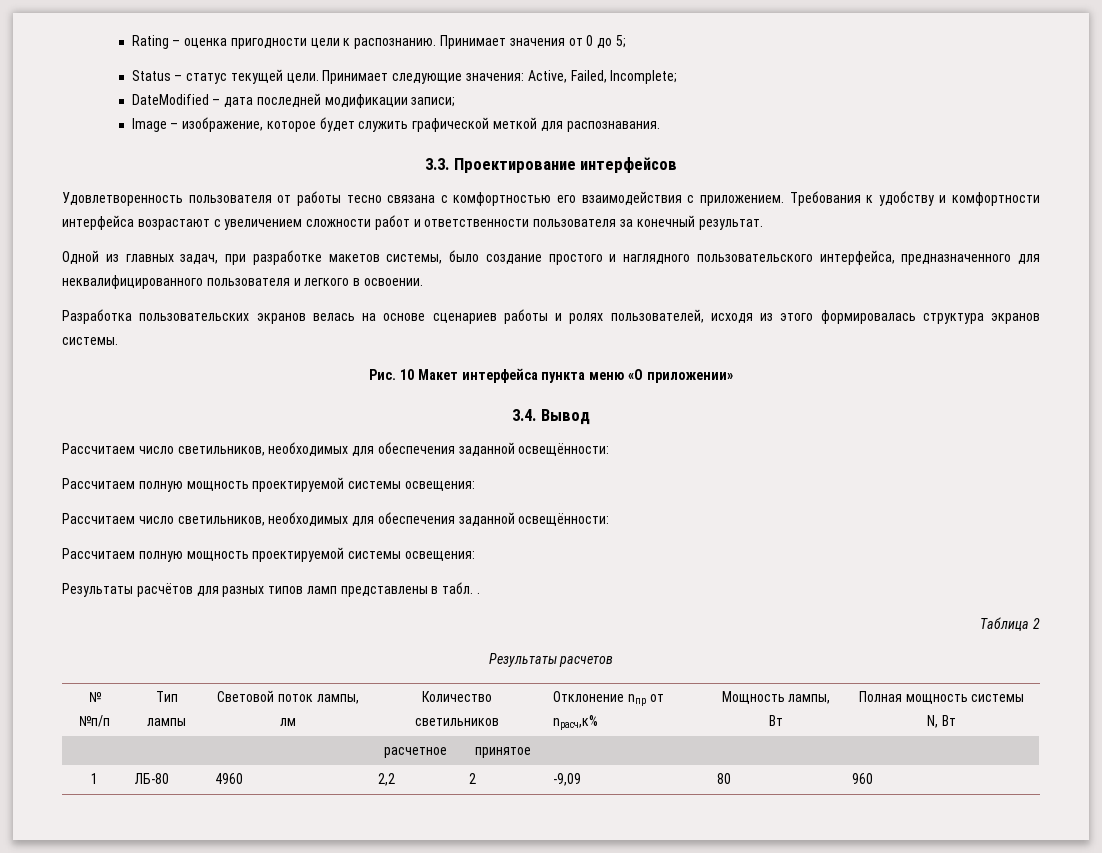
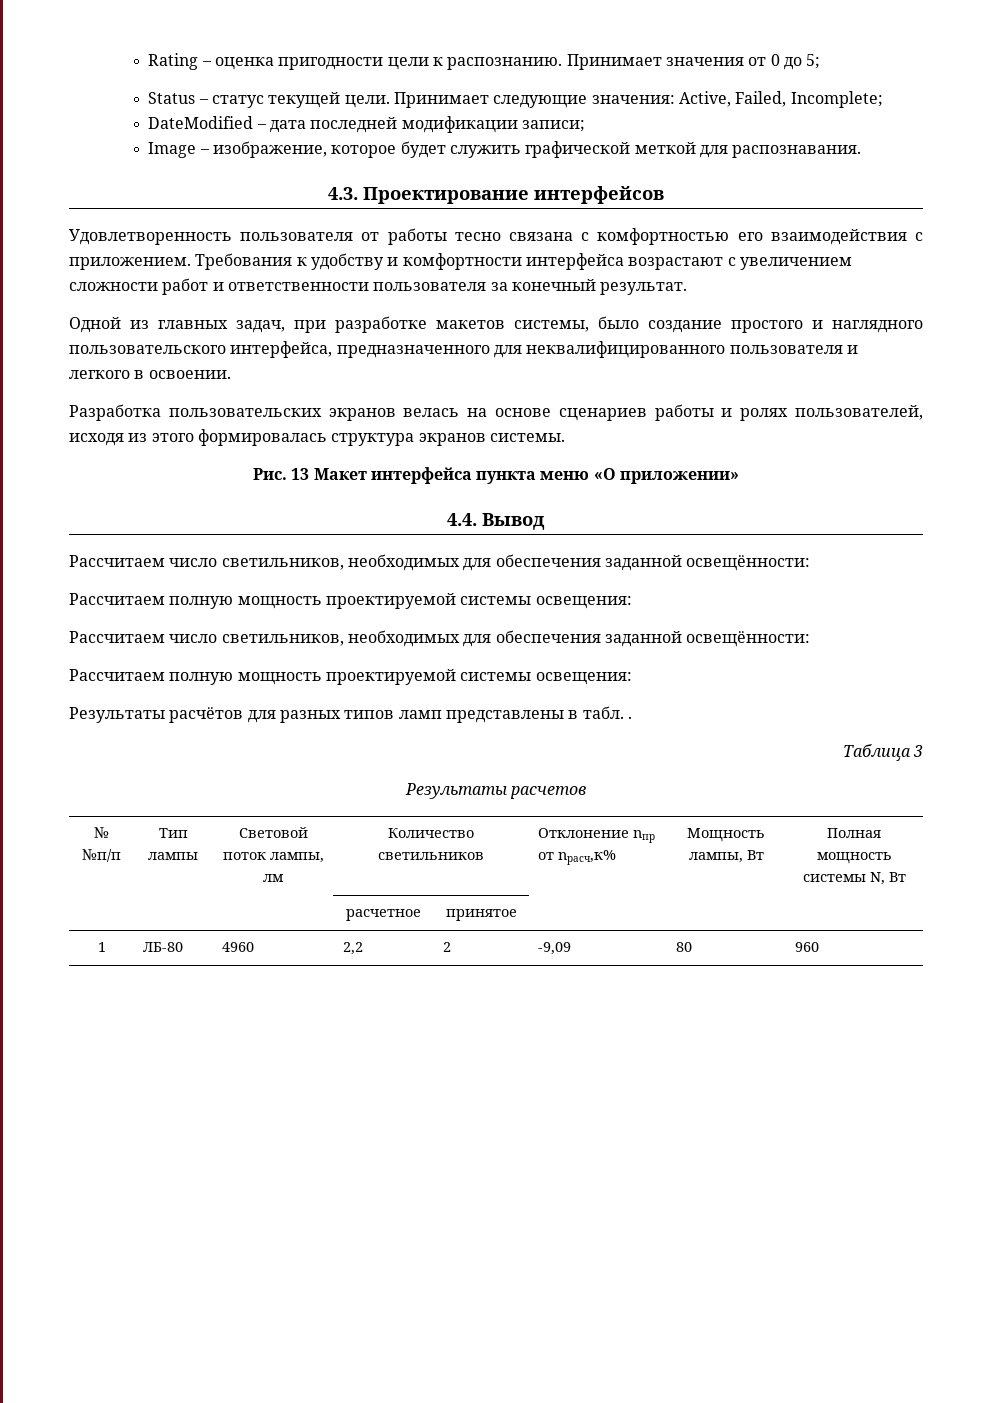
- 3.3. Проектирование интерфейсов
+ 4.3. Проектирование интерфейсов
- Рис. 10 Макет интерфейса пункта меню «О приложении»
+ Рис. 13 Макет интерфейса пункта меню «О приложении»
- 3.4. Вывод
+ 4.4. Вывод
- Таблица 2
+ Таблица 3

